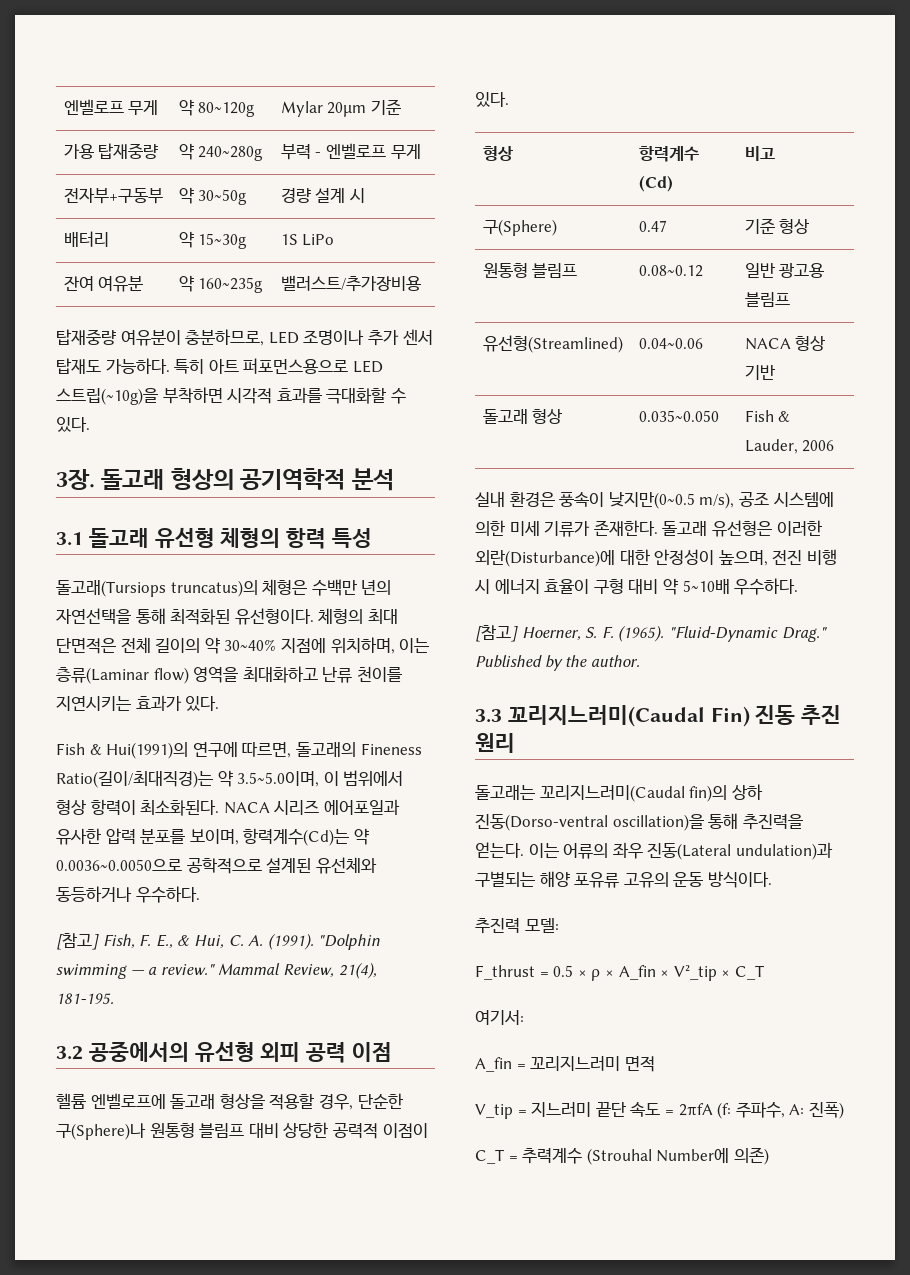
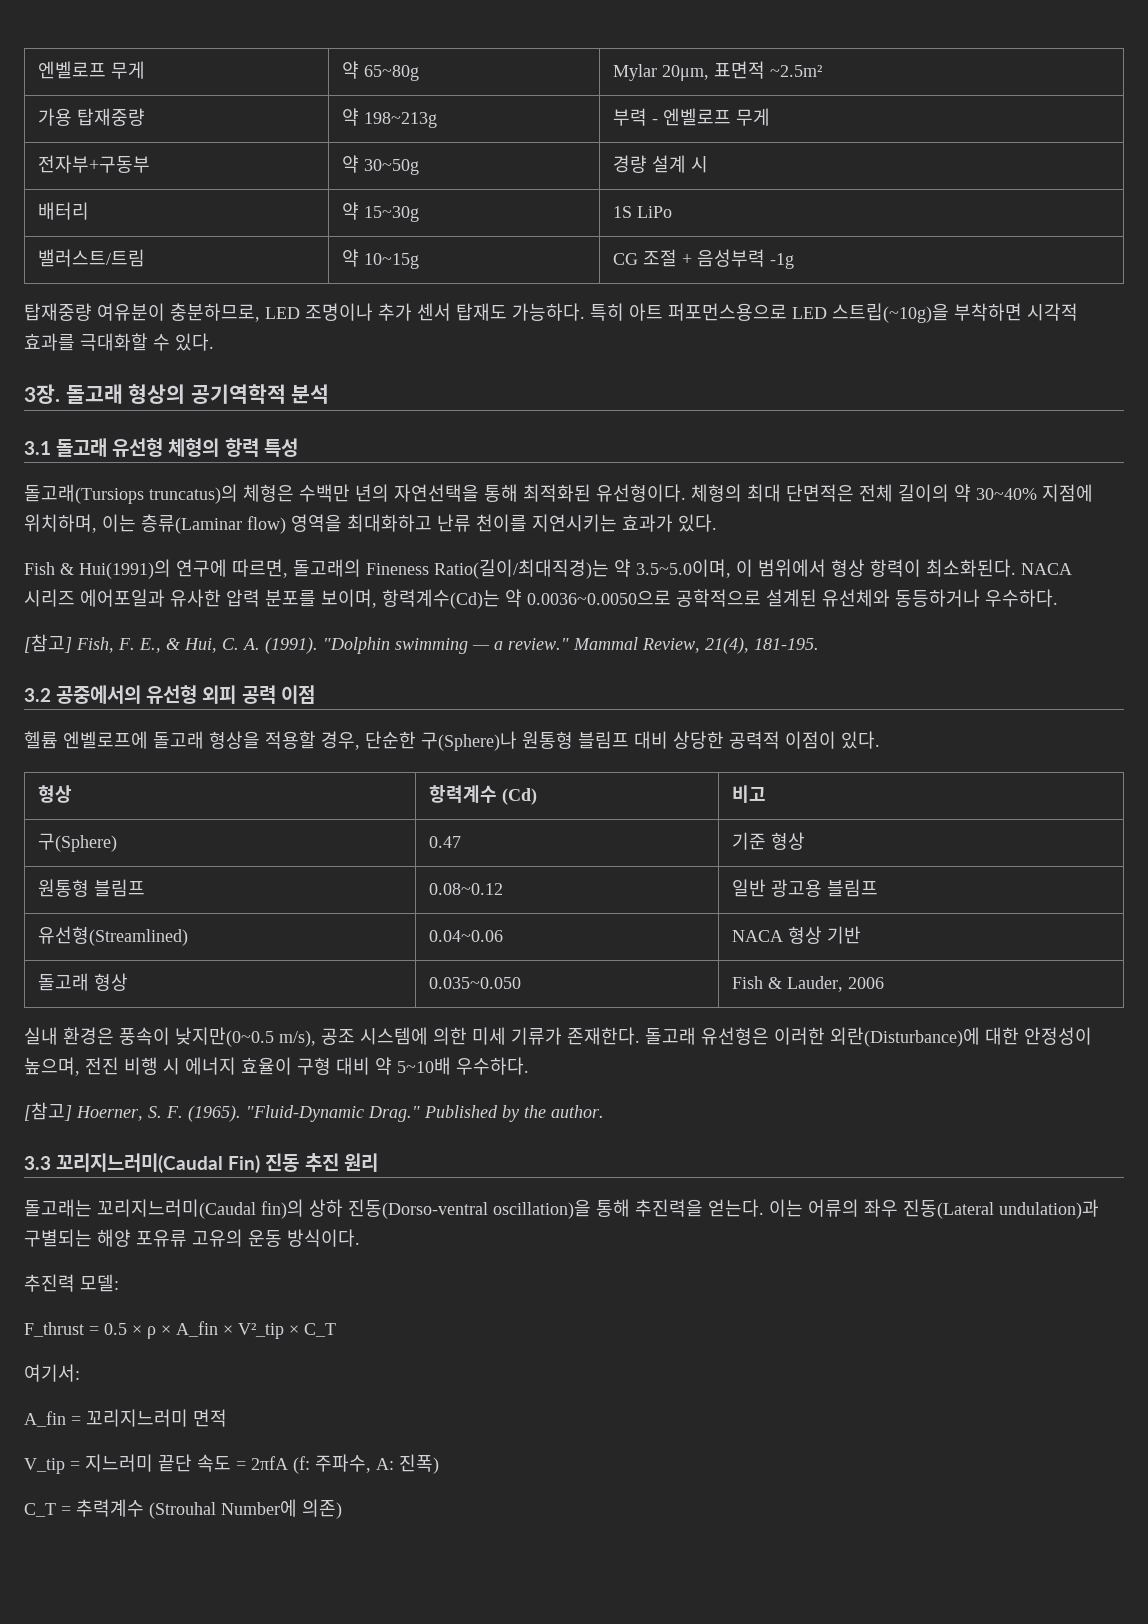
- 엔벨로프 무게 | 약 80~120g | Mylar 20μm 기준
+ 엔벨로프 무게 | 약 65~80g | Mylar 20μm, 표면적 ~2.5m²
- 가용 탑재중량 | 약 240~280g | 부력 - 엔벨로프 무게
+ 가용 탑재중량 | 약 198~213g | 부력 - 엔벨로프 무게
- 잔여 여유분 | 약 160~235g | 밸러스트/추가장비용
+ 밸러스트/트림 | 약 10~15g | CG 조절 + 음성부력 -1g

